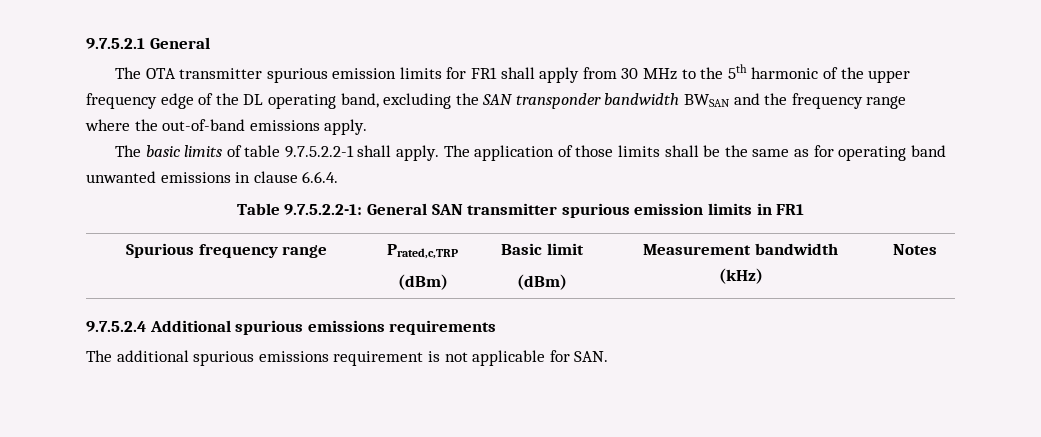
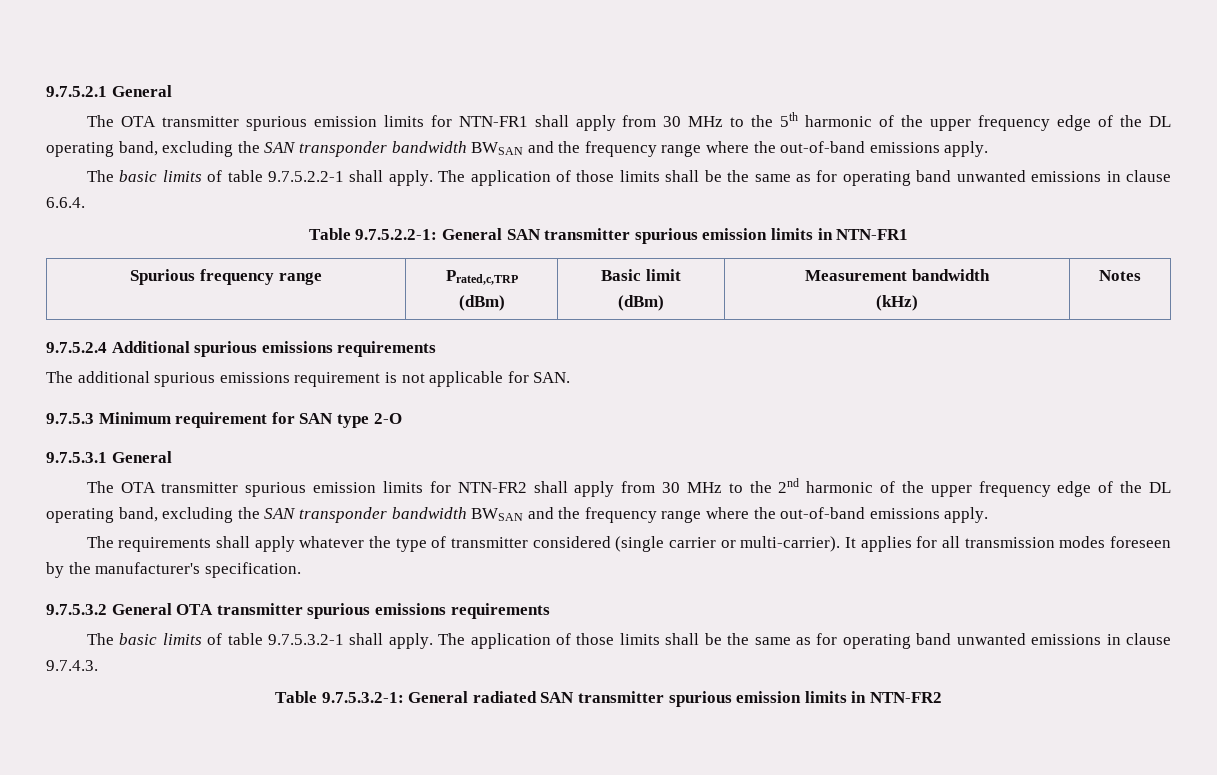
- The OTA transmitter spurious emission limits for FR1 shall apply from 30 MHz to the 5th harmonic of the upper frequency edge of the DL operating band, excluding the SAN transponder bandwidth BWSAN and the frequency range where the out-of-band emissions apply.
+ The OTA transmitter spurious emission limits for NTN-FR1 shall apply from 30 MHz to the 5th harmonic of the upper frequency edge of the DL operating band, excluding the SAN transponder bandwidth BWSAN and the frequency range where the out-of-band emissions apply.
- Table 9.7.5.2.2-1: General SAN transmitter spurious emission limits in FR1
+ Table 9.7.5.2.2-1: General SAN transmitter spurious emission limits in NTN-FR1
+ 9.7.5.3 Minimum requirement for SAN type 2-O
+ 9.7.5.3.1 General
+ The OTA transmitter spurious emission limits for NTN-FR2 shall apply from 30 MHz to the 2nd harmonic of the upper frequency edge of the DL operating band, excluding the SAN transponder bandwidth BWSAN and the frequency range where the out-of-band emissions apply.
+ The requirements shall apply whatever the type of transmitter considered (single carrier or multi-carrier). It applies for all transmission modes foreseen by the manufacturer's specification.
+ 9.7.5.3.2 General OTA transmitter spurious emissions requirements
+ The basic limits of table 9.7.5.3.2-1 shall apply. The application of those limits shall be the same as for operating band unwanted emissions in clause 9.7.4.3.
+ Table 9.7.5.3.2-1: General radiated SAN transmitter spurious emission limits in NTN-FR2

